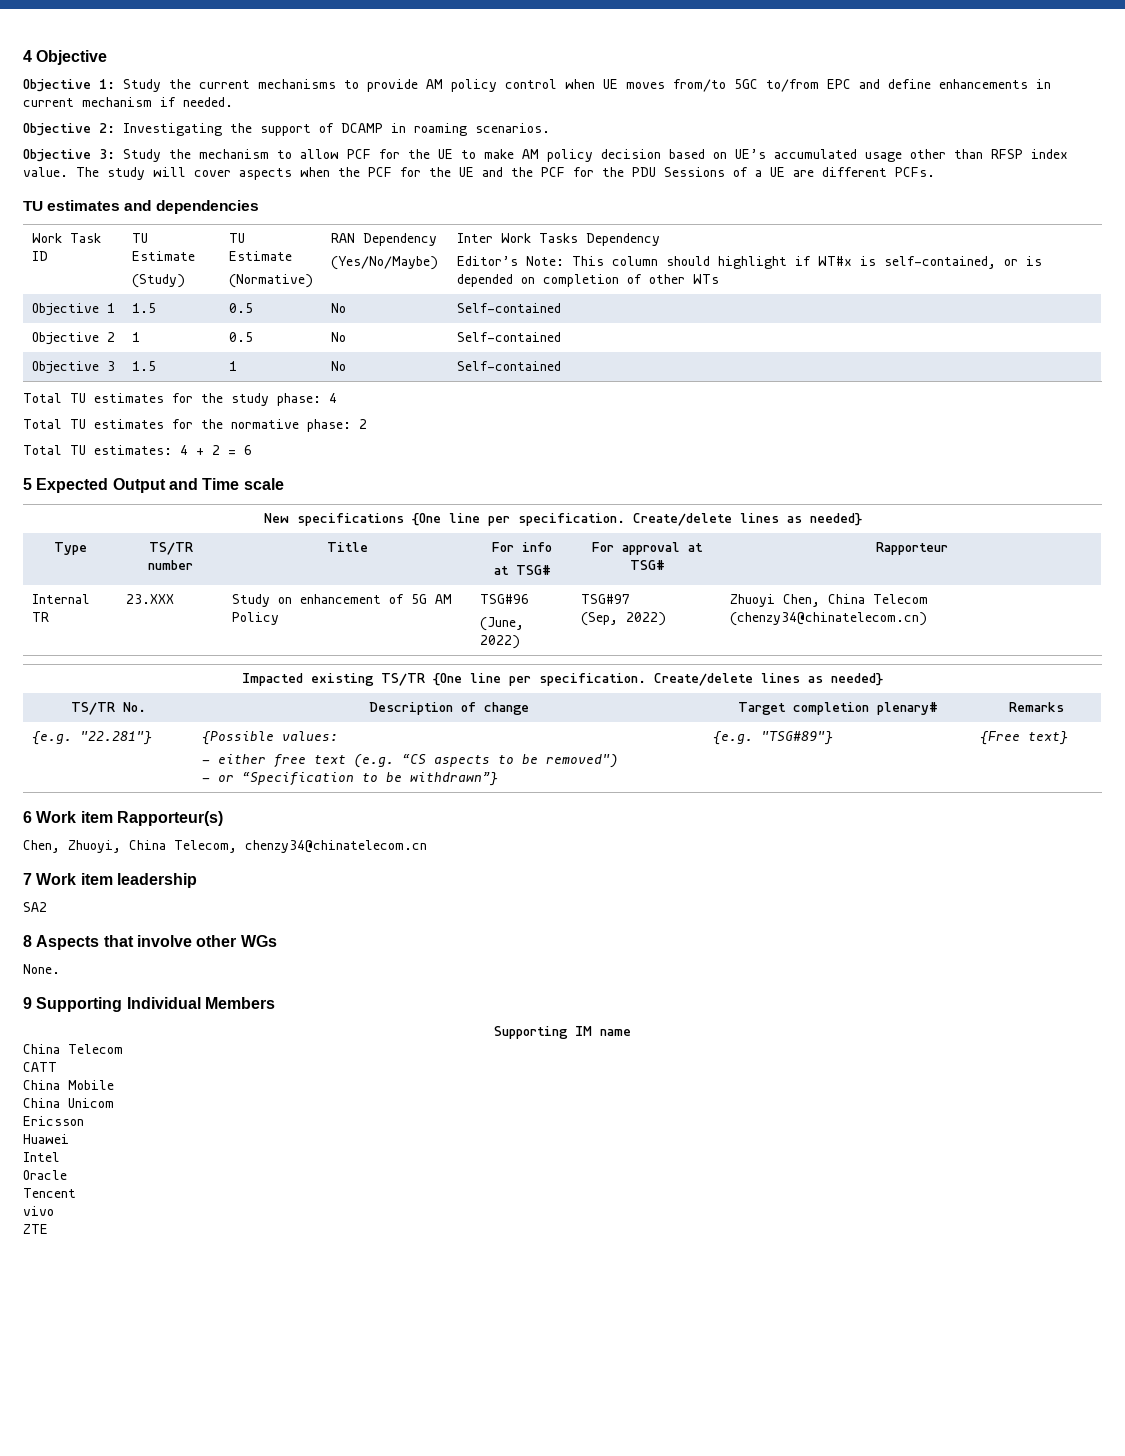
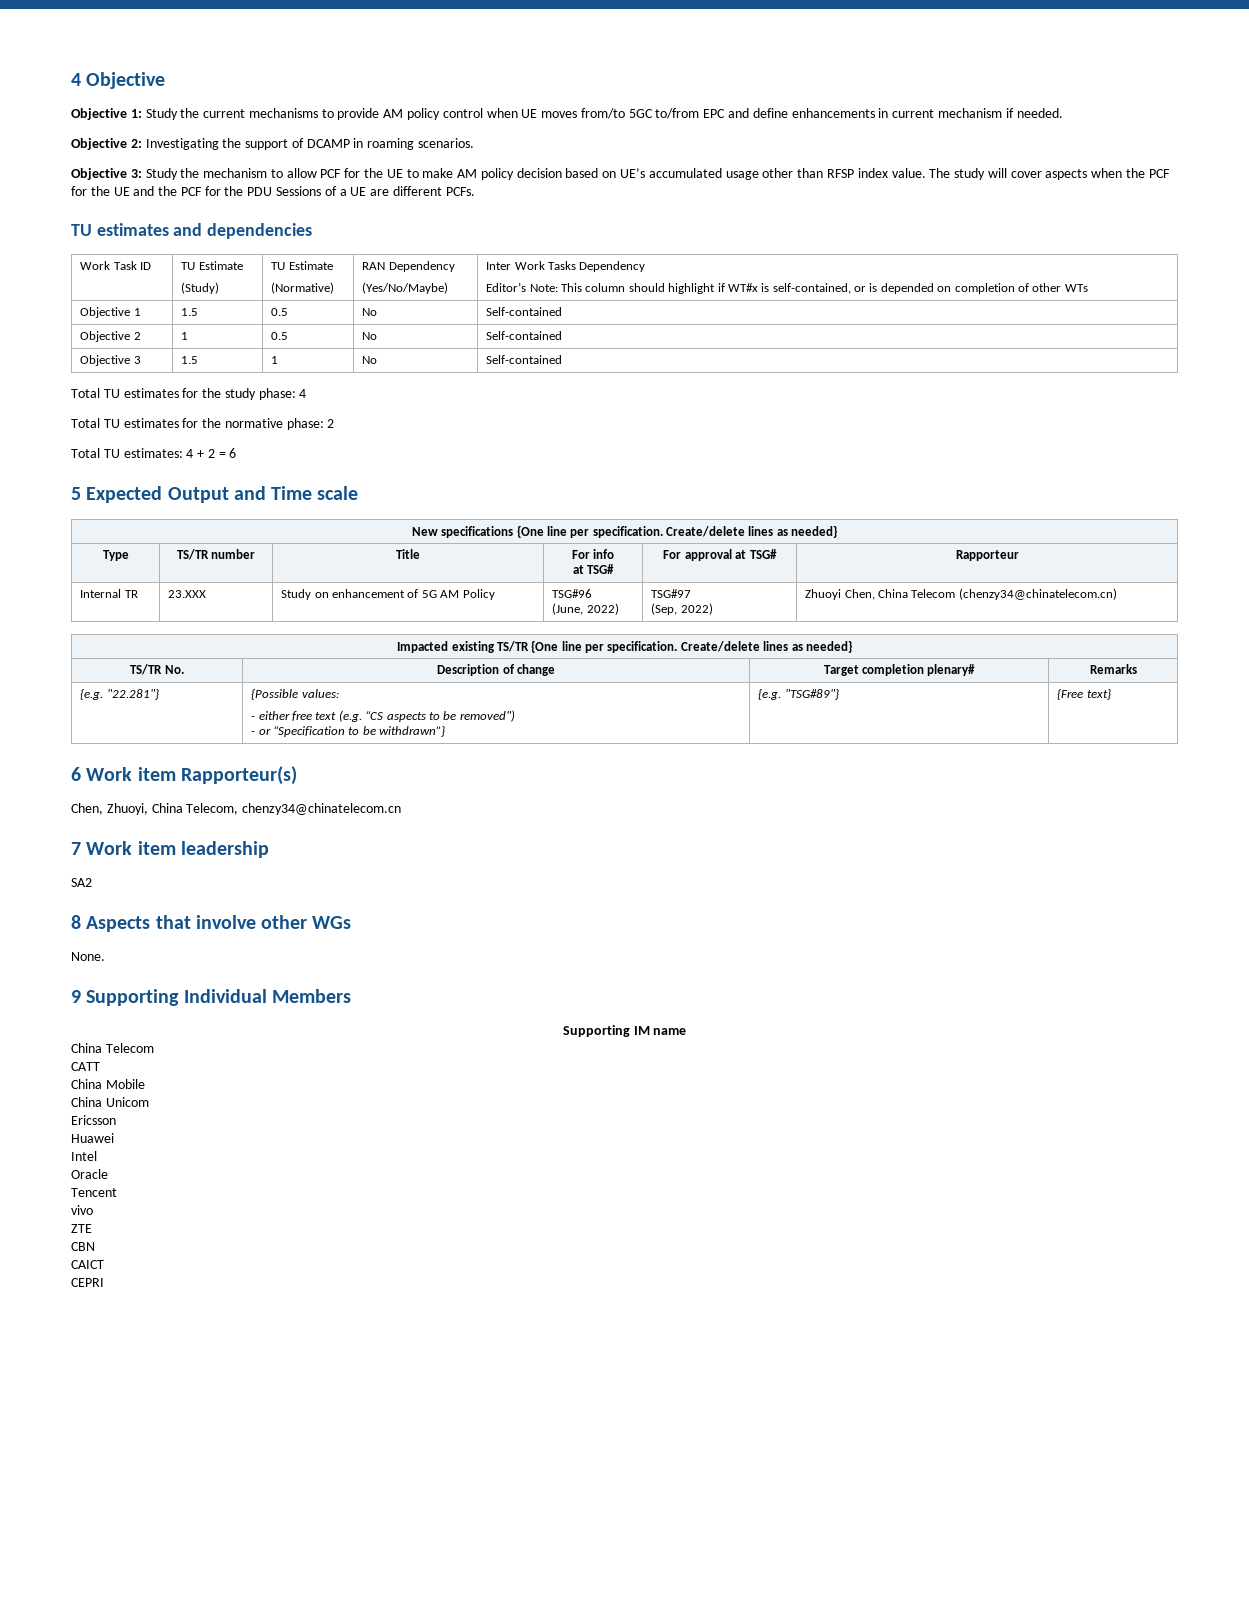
+ CBN
+ CAICT
+ CEPRI

